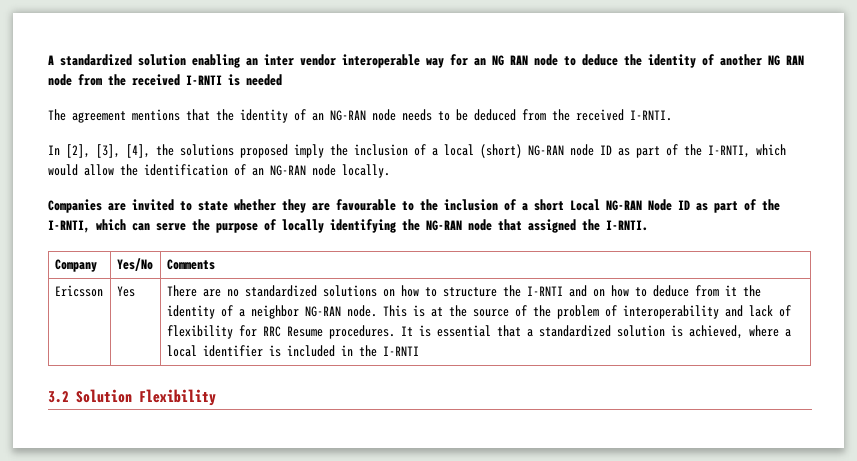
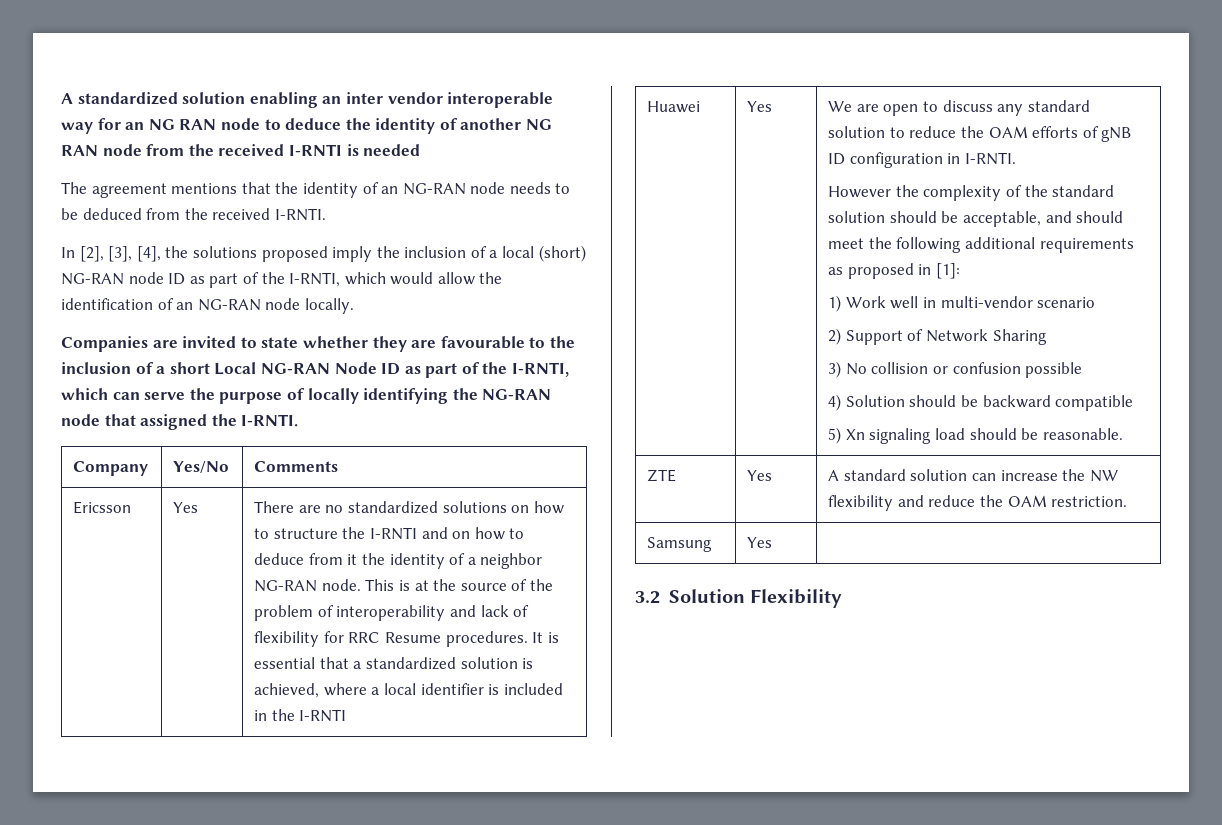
+ Huawei | Yes | We are open to discuss any standard solution to reduce the OAM efforts of gNB ID configuration in I-RNTI.
+ However the complexity of the standard solution should be acceptable, and should meet the following additional requirements as proposed in [1]:
+ 1) Work well in multi-vendor scenario
+ 2) Support of Network Sharing
+ 3) No collision or confusion possible
+ 4) Solution should be backward compatible
+ 5) Xn signaling load should be reasonable.
+ ZTE | Yes | A standard solution can increase the NW flexibility and reduce the OAM restriction.
+ Samsung | Yes |

